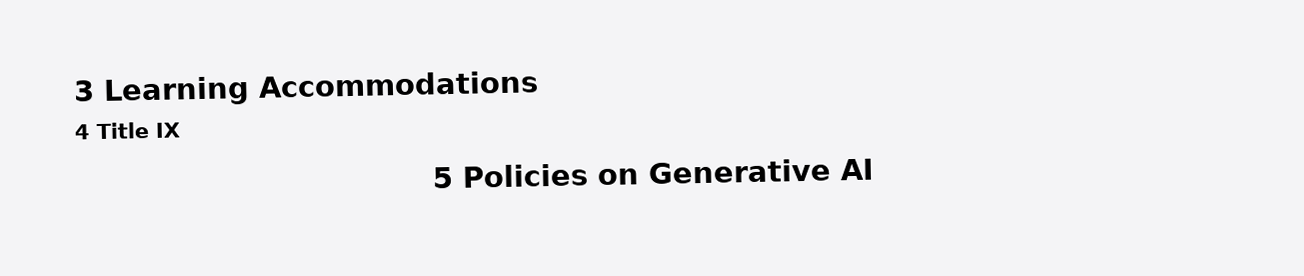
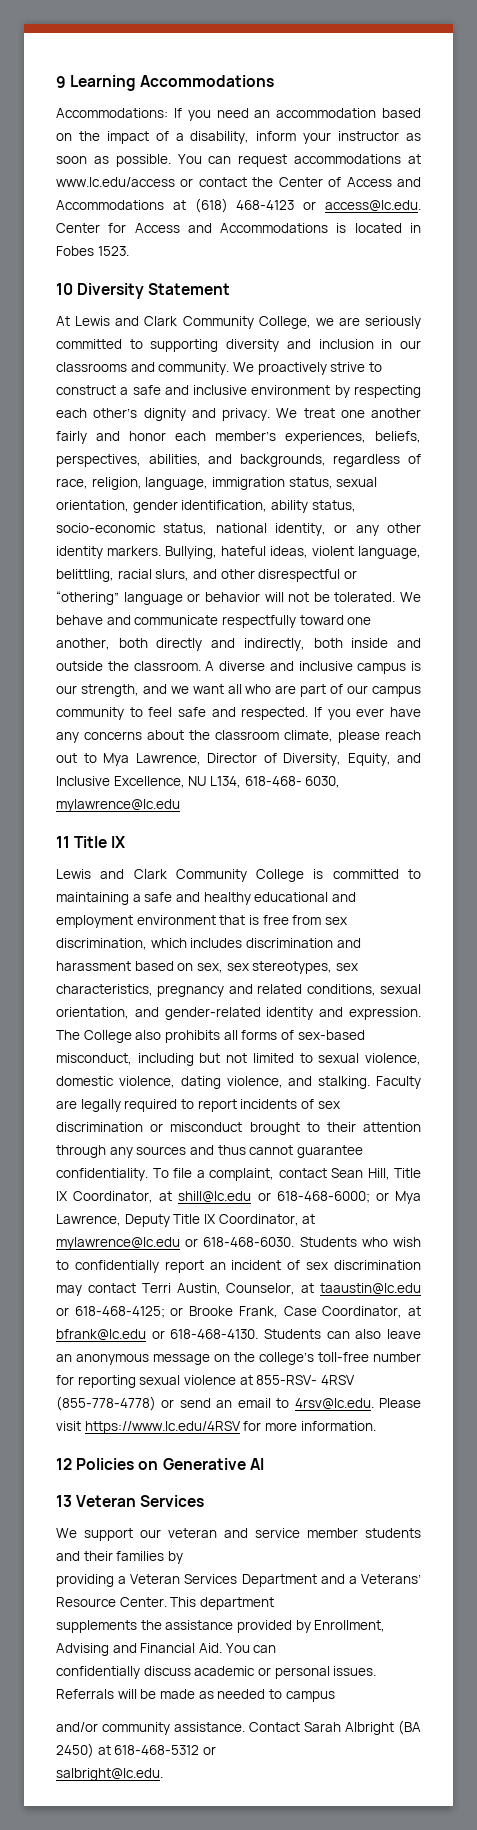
- 3 Learning Accommodations
+ 9 Learning Accommodations
- 4 Title IX
- 5 Policies on Generative AI
+ Accommodations: If you need an accommodation based on the impact of a disability, inform your instructor as soon as possible. You can request accommodations at www.lc.edu/access or contact the Center of Access and Accommodations at (618) 468-4123 or access@lc.edu. Center for Access and Accommodations is located in Fobes 1523.
+ 10 Diversity Statement
+ At Lewis and Clark Community College, we are seriously committed to supporting diversity and inclusion in our classrooms and community. We proactively strive to construct a safe and inclusive environment by respecting each other’s dignity and privacy. We treat one another fairly and honor each member’s experiences, beliefs, perspectives, abilities, and backgrounds, regardless of race, religion, language, immigration status, sexual orientation, gender identification, ability status, socio-economic status, national identity, or any other identity markers. Bullying, hateful ideas, violent language, belittling, racial slurs, and other disrespectful or “othering” language or behavior will not be tolerated. We behave and communicate respectfully toward one another, both directly and indirectly, both inside and outside the classroom. A diverse and inclusive campus is our strength, and we want all who are part of our campus community to feel safe and respected. If you ever have any concerns about the classroom climate, please reach out to Mya Lawrence, Director of Diversity, Equity, and Inclusive Excellence, NU L134, 618-468- 6030, mylawrence@lc.edu
+ 11 Title IX
+ Lewis and Clark Community College is committed to maintaining a safe and healthy educational and employment environment that is free from sex discrimination, which includes discrimination and harassment based on sex, sex stereotypes, sex characteristics, pregnancy and related conditions, sexual orientation, and gender-related identity and expression. The College also prohibits all forms of sex-based misconduct, including but not limited to sexual violence, domestic violence, dating violence, and stalking. Faculty are legally required to report incidents of sex discrimination or misconduct brought to their attention through any sources and thus cannot guarantee confidentiality. To file a complaint, contact Sean Hill, Title IX Coordinator, at shill@lc.edu or 618-468-6000; or Mya Lawrence, Deputy Title IX Coordinator, at mylawrence@lc.edu or 618-468-6030. Students who wish to confidentially report an incident of sex discrimination may contact Terri Austin, Counselor, at taaustin@lc.edu or 618-468-4125; or Brooke Frank, Case Coordinator, at bfrank@lc.edu or 618-468-4130. Students can also leave an anonymous message on the college’s toll-free number for reporting sexual violence at 855-RSV- 4RSV (855-778-4778) or send an email to 4rsv@lc.edu. Please visit https://www.lc.edu/4RSV for more information.
+ 12 Policies on Generative AI
+ 13 Veteran Services
+ We support our veteran and service member students and their families by
+ providing a Veteran Services Department and a Veterans’ Resource Center. This department
+ supplements the assistance provided by Enrollment, Advising and Financial Aid. You can
+ confidentially discuss academic or personal issues. Referrals will be made as needed to campus
+ and/or community assistance. Contact Sarah Albright (BA 2450) at 618-468-5312 or
+ salbright@lc.edu.

